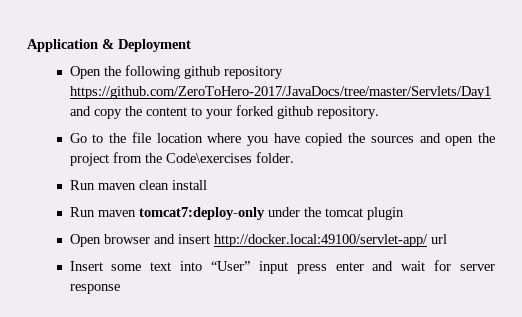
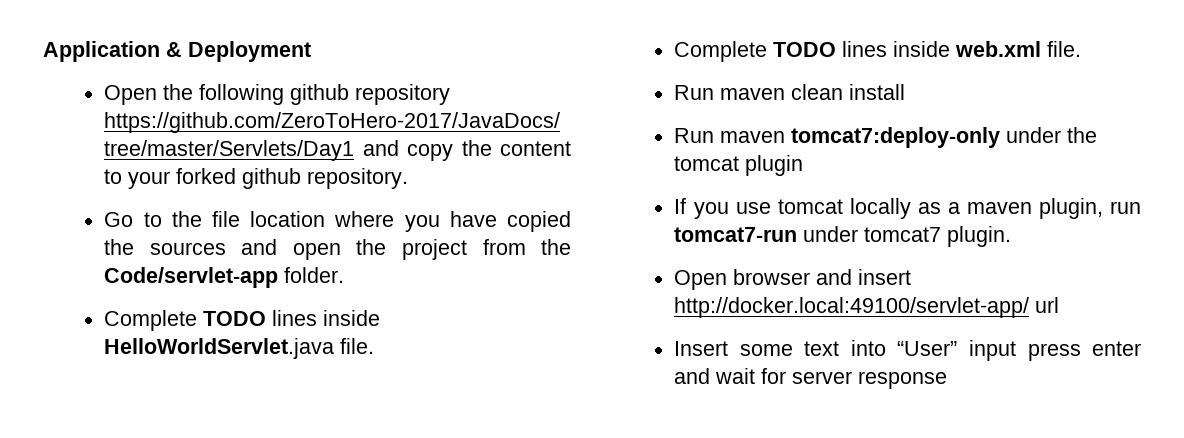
- Go to the file location where you have copied the sources and open the project from the Code\exercises folder.
+ Go to the file location where you have copied the sources and open the project from the Code/servlet-app folder.
+ Complete TODO lines inside HelloWorldServlet.java file.
+ Complete TODO lines inside web.xml file.
+ If you use tomcat locally as a maven plugin, run tomcat7-run under tomcat7 plugin.

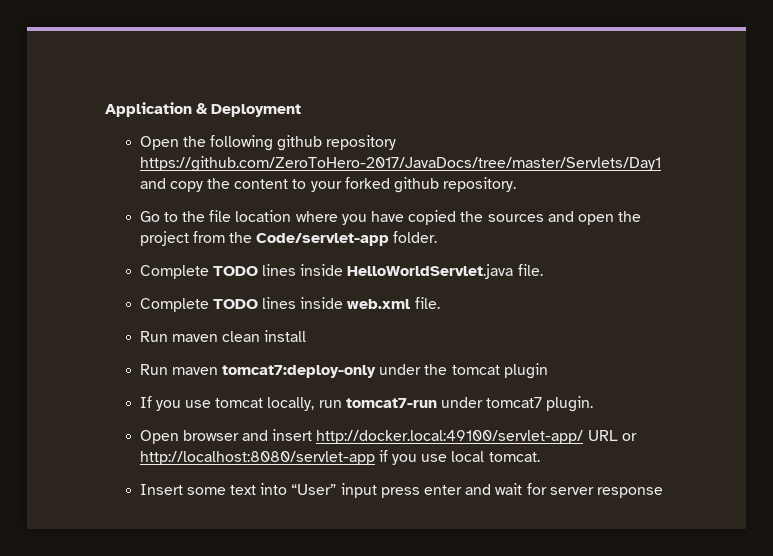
- If you use tomcat locally as a maven plugin, run tomcat7-run under tomcat7 plugin.
+ If you use tomcat locally, run tomcat7-run under tomcat7 plugin.
- Open browser and insert http://docker.local:49100/servlet-app/ url
+ Open browser and insert http://docker.local:49100/servlet-app/ URL or http://localhost:8080/servlet-app if you use local tomcat.

